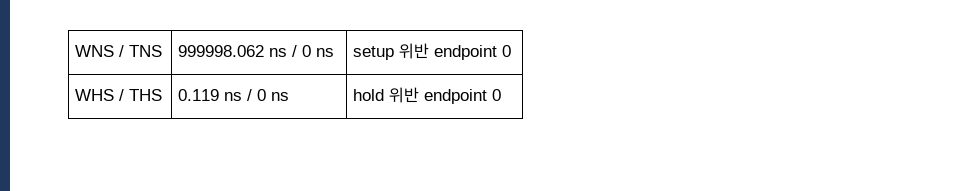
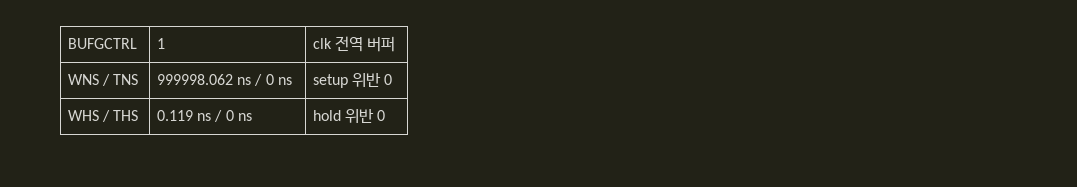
+ BUFGCTRL | 1 | clk 전역 버퍼
- WNS / TNS | 999998.062 ns / 0 ns | setup 위반 endpoint 0
+ WNS / TNS | 999998.062 ns / 0 ns | setup 위반 0
- WHS / THS | 0.119 ns / 0 ns | hold 위반 endpoint 0
+ WHS / THS | 0.119 ns / 0 ns | hold 위반 0

